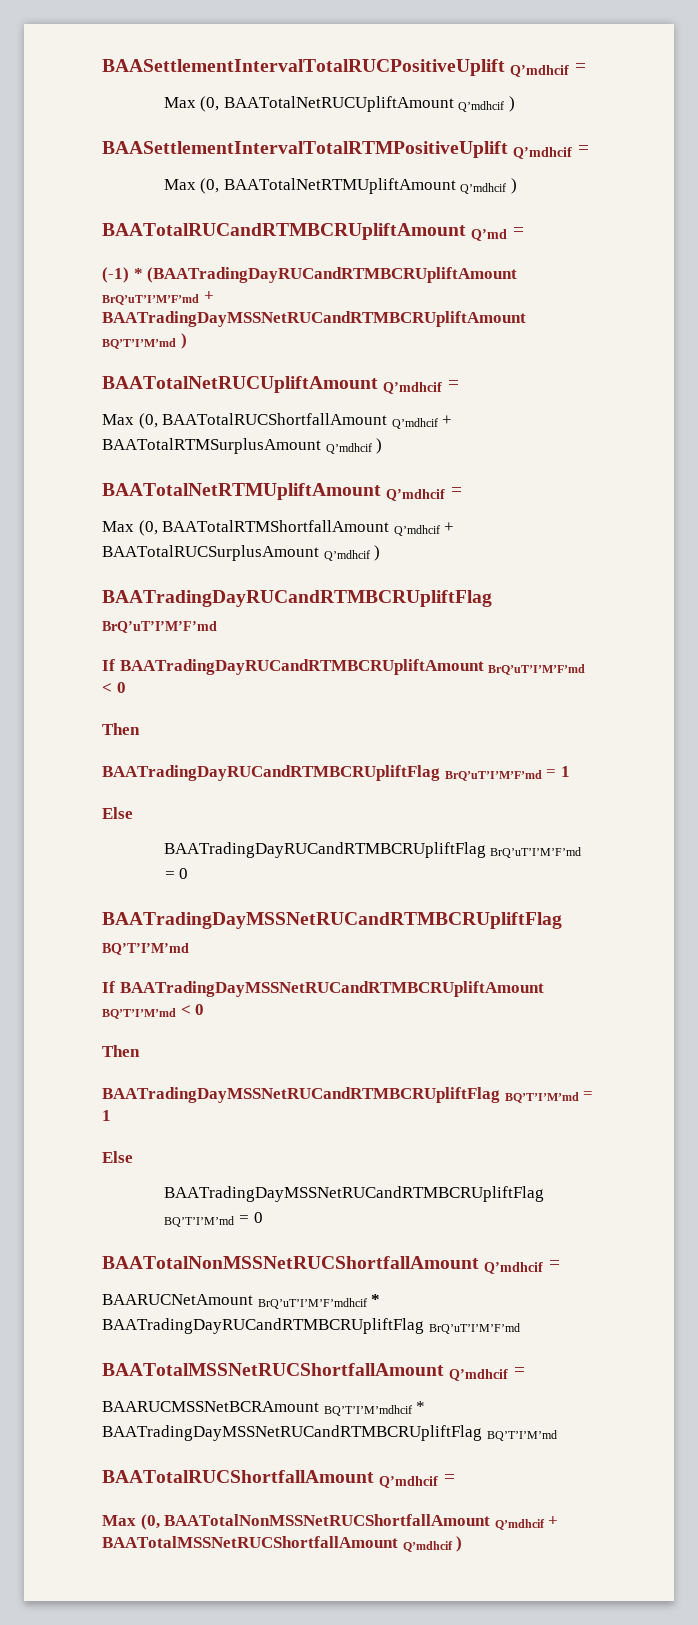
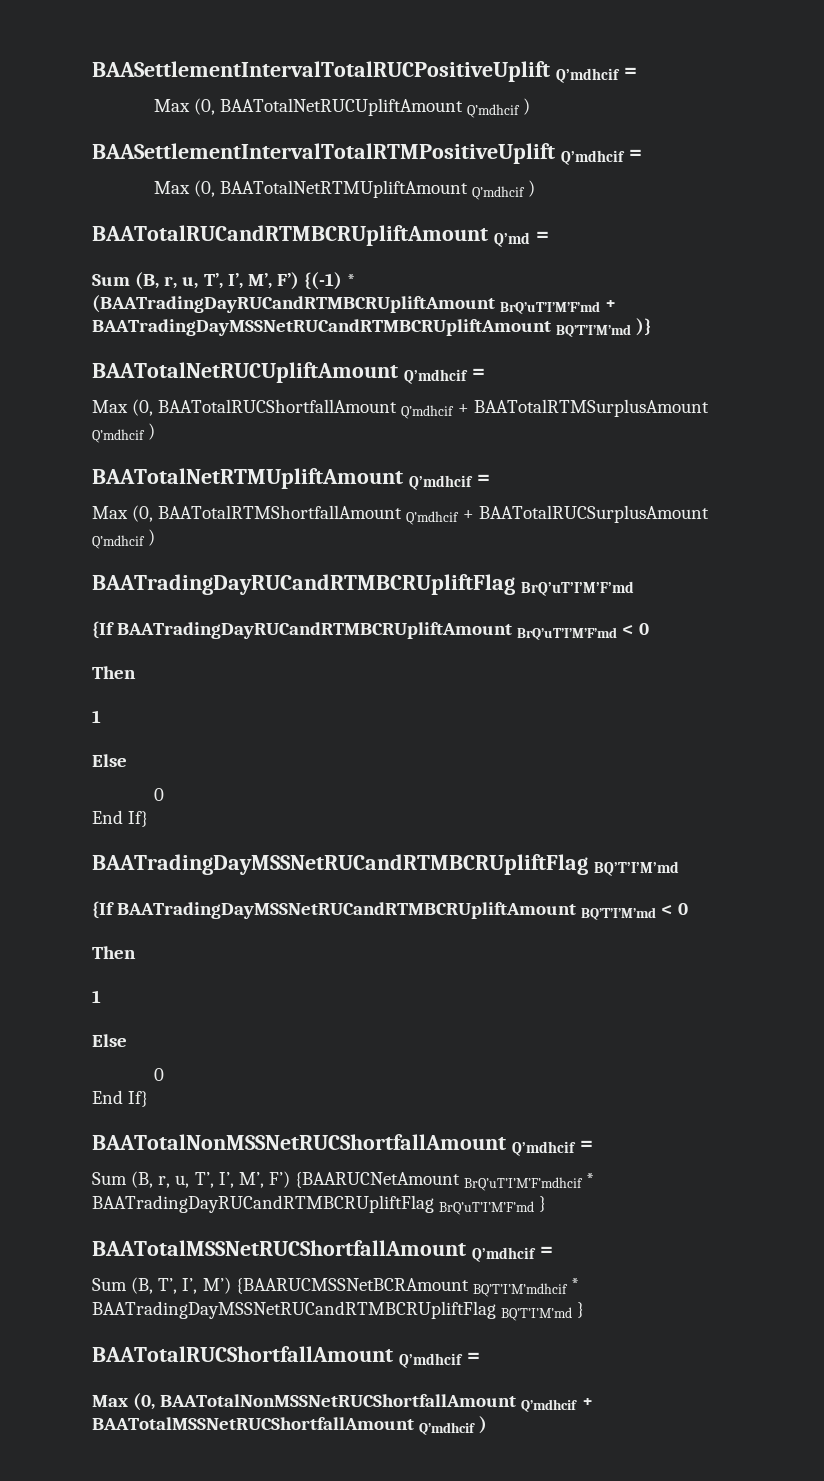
- (-1) * (BAATradingDayRUCandRTMBCRUpliftAmount BrQ’uT’I’M’F’md + BAATradingDayMSSNetRUCandRTMBCRUpliftAmount BQ’T’I’M’md )
+ Sum (B, r, u, T’, I’, M’, F’) {(-1) * (BAATradingDayRUCandRTMBCRUpliftAmount BrQ’uT’I’M’F’md + BAATradingDayMSSNetRUCandRTMBCRUpliftAmount BQ’T’I’M’md )}
- If BAATradingDayRUCandRTMBCRUpliftAmount BrQ’uT’I’M’F’md < 0
+ {If BAATradingDayRUCandRTMBCRUpliftAmount BrQ’uT’I’M’F’md < 0
  Then
- BAATradingDayRUCandRTMBCRUpliftFlag BrQ’uT’I’M’F’md = 1
+ 1
  Else
- BAATradingDayRUCandRTMBCRUpliftFlag BrQ’uT’I’M’F’md = 0
+ 0
+ End If}
  BAATradingDayMSSNetRUCandRTMBCRUpliftFlag BQ’T’I’M’md
- If BAATradingDayMSSNetRUCandRTMBCRUpliftAmount BQ’T’I’M’md < 0
+ {If BAATradingDayMSSNetRUCandRTMBCRUpliftAmount BQ’T’I’M’md < 0
  Then
- BAATradingDayMSSNetRUCandRTMBCRUpliftFlag BQ’T’I’M’md = 1
+ 1
  Else
- BAATradingDayMSSNetRUCandRTMBCRUpliftFlag BQ’T’I’M’md = 0
+ 0
+ End If}
- BAARUCNetAmount BrQ’uT’I’M’F’mdhcif * BAATradingDayRUCandRTMBCRUpliftFlag BrQ’uT’I’M’F’md
+ Sum (B, r, u, T’, I’, M’, F’) {BAARUCNetAmount BrQ’uT’I’M’F’mdhcif * BAATradingDayRUCandRTMBCRUpliftFlag BrQ’uT’I’M’F’md }
- BAARUCMSSNetBCRAmount BQ’T’I’M’mdhcif * BAATradingDayMSSNetRUCandRTMBCRUpliftFlag BQ’T’I’M’md
+ Sum (B, T’, I’, M’) {BAARUCMSSNetBCRAmount BQ’T’I’M’mdhcif * BAATradingDayMSSNetRUCandRTMBCRUpliftFlag BQ’T’I’M’md }

